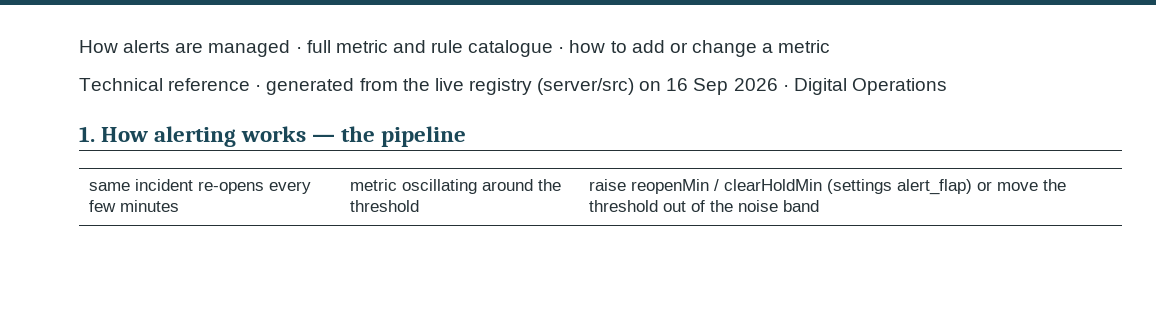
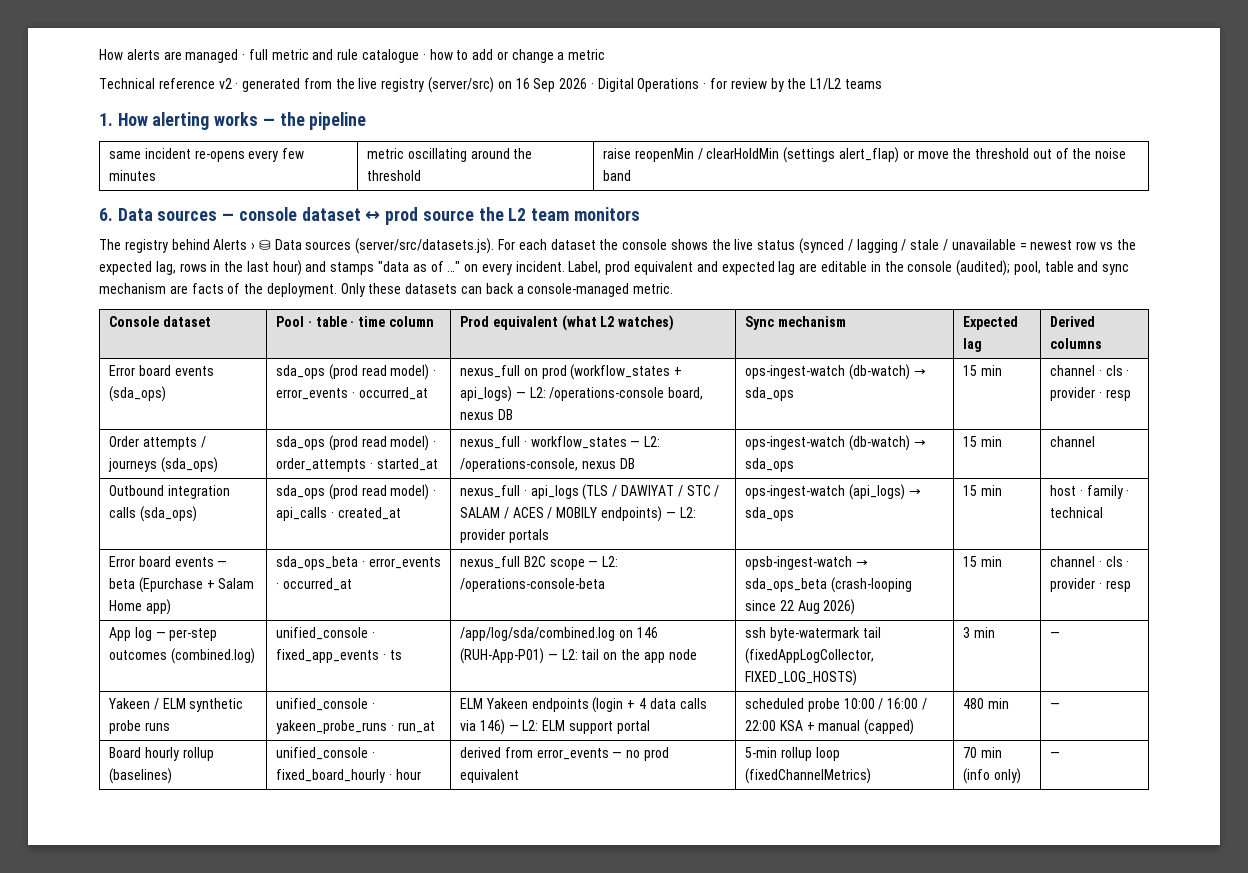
- Technical reference · generated from the live registry (server/src) on 16 Sep 2026 · Digital Operations
+ Technical reference v2 · generated from the live registry (server/src) on 16 Sep 2026 · Digital Operations · for review by the L1/L2 teams
+ 6. Data sources — console dataset ↔ prod source the L2 team monitors
+ The registry behind Alerts › ⛁ Data sources (server/src/datasets.js). For each dataset the console shows the live status (synced / lagging / stale / unavailable = newest row vs the expected lag, rows in the last hour) and stamps "data as of …" on every incident. Label, prod equivalent and expected lag are editable in the console (audited); pool, table and sync mechanism are facts of the deployment. Only these datasets can back a console-managed metric.
+ Console dataset | Pool · table · time column | Prod equivalent (what L2 watches) | Sync mechanism | Expected lag | Derived columns
+ Error board events (sda_ops) | sda_ops (prod read model) · error_events · occurred_at | nexus_full on prod (workflow_states + api_logs) — L2: /operations-console board, nexus DB | ops-ingest-watch (db-watch) → sda_ops | 15 min | channel · cls · provider · resp
+ Order attempts / journeys (sda_ops) | sda_ops (prod read model) · order_attempts · started_at | nexus_full · workflow_states — L2: /operations-console, nexus DB | ops-ingest-watch (db-watch) → sda_ops | 15 min | channel
+ Outbound integration calls (sda_ops) | sda_ops (prod read model) · api_calls · created_at | nexus_full · api_logs (TLS / DAWIYAT / STC / SALAM / ACES / MOBILY endpoints) — L2: provider portals | ops-ingest-watch (api_logs) → sda_ops | 15 min | host · family · technical
+ Error board events — beta (Epurchase + Salam Home app) | sda_ops_beta · error_events · occurred_at | nexus_full B2C scope — L2: /operations-console-beta | opsb-ingest-watch → sda_ops_beta (crash-looping since 22 Aug 2026) | 15 min | channel · cls · provider · resp
+ App log — per-step outcomes (combined.log) | unified_console · fixed_app_events · ts | /app/log/sda/combined.log on 146 (RUH-App-P01) — L2: tail on the app node | ssh byte-watermark tail (fixedAppLogCollector, FIXED_LOG_HOSTS) | 3 min | —
+ Yakeen / ELM synthetic probe runs | unified_console · yakeen_probe_runs · run_at | ELM Yakeen endpoints (login + 4 data calls via 146) — L2: ELM support portal | scheduled probe 10:00 / 16:00 / 22:00 KSA + manual (capped) | 480 min | —
+ Board hourly rollup (baselines) | unified_console · fixed_board_hourly · hour | derived from error_events — no prod equivalent | 5-min rollup loop (fixedChannelMetrics) | 70 min (info only) | —

